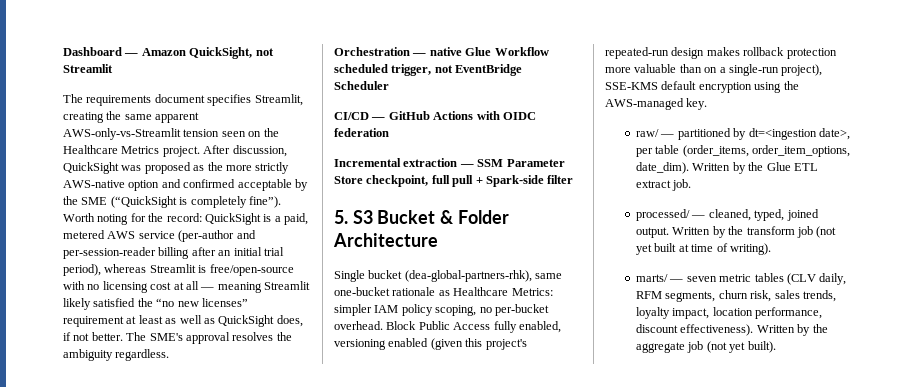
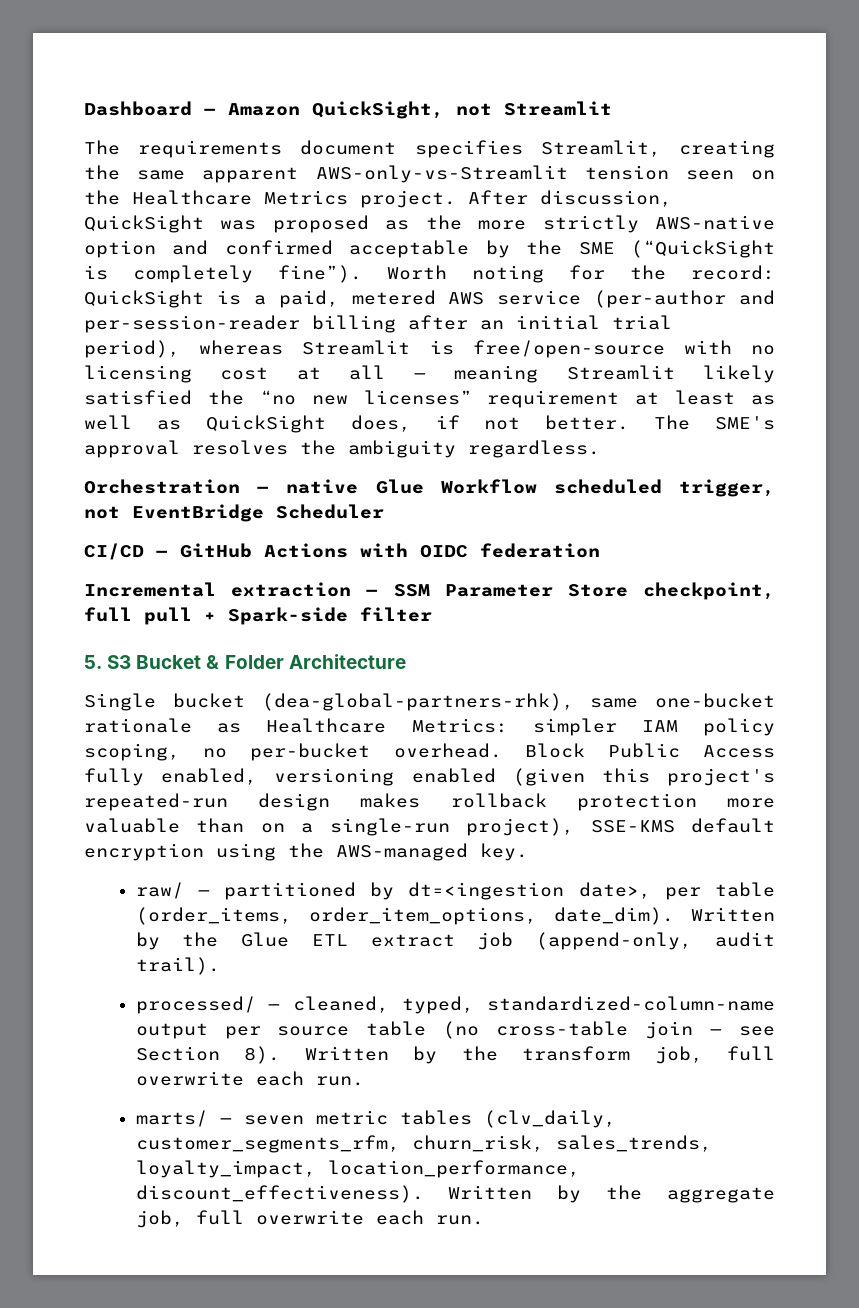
- Written by the Glue ETL extract job.
+ Written by the Glue ETL extract job (append-only, audit trail).
- processed/ — cleaned, typed, joined output. Written by the transform job (not yet built at time of writing).
+ processed/ — cleaned, typed, standardized-column-name output per source table (no cross-table join — see Section 8). Written by the transform job, full overwrite each run.
- marts/ — seven metric tables (CLV daily, RFM segments, churn risk, sales trends, loyalty impact, location performance, discount effectiveness). Written by the aggregate job (not yet built).
+ marts/ — seven metric tables (clv_daily, customer_segments_rfm, churn_risk, sales_trends, loyalty_impact, location_performance, discount_effectiveness). Written by the aggregate job, full overwrite each run.

